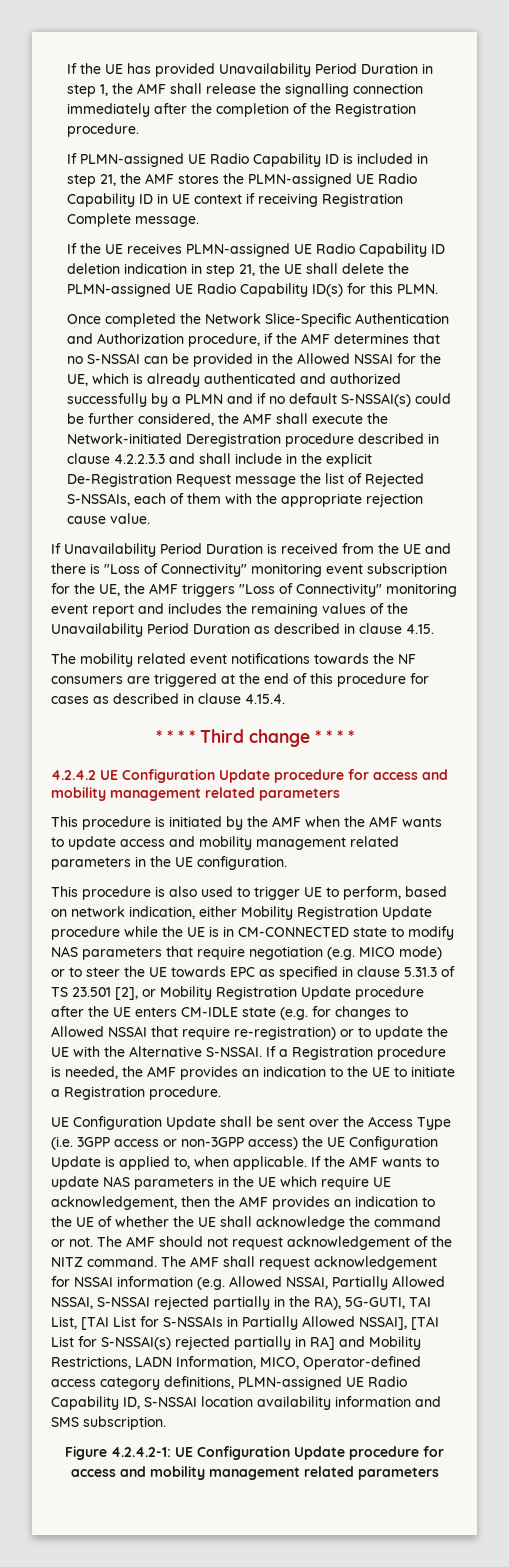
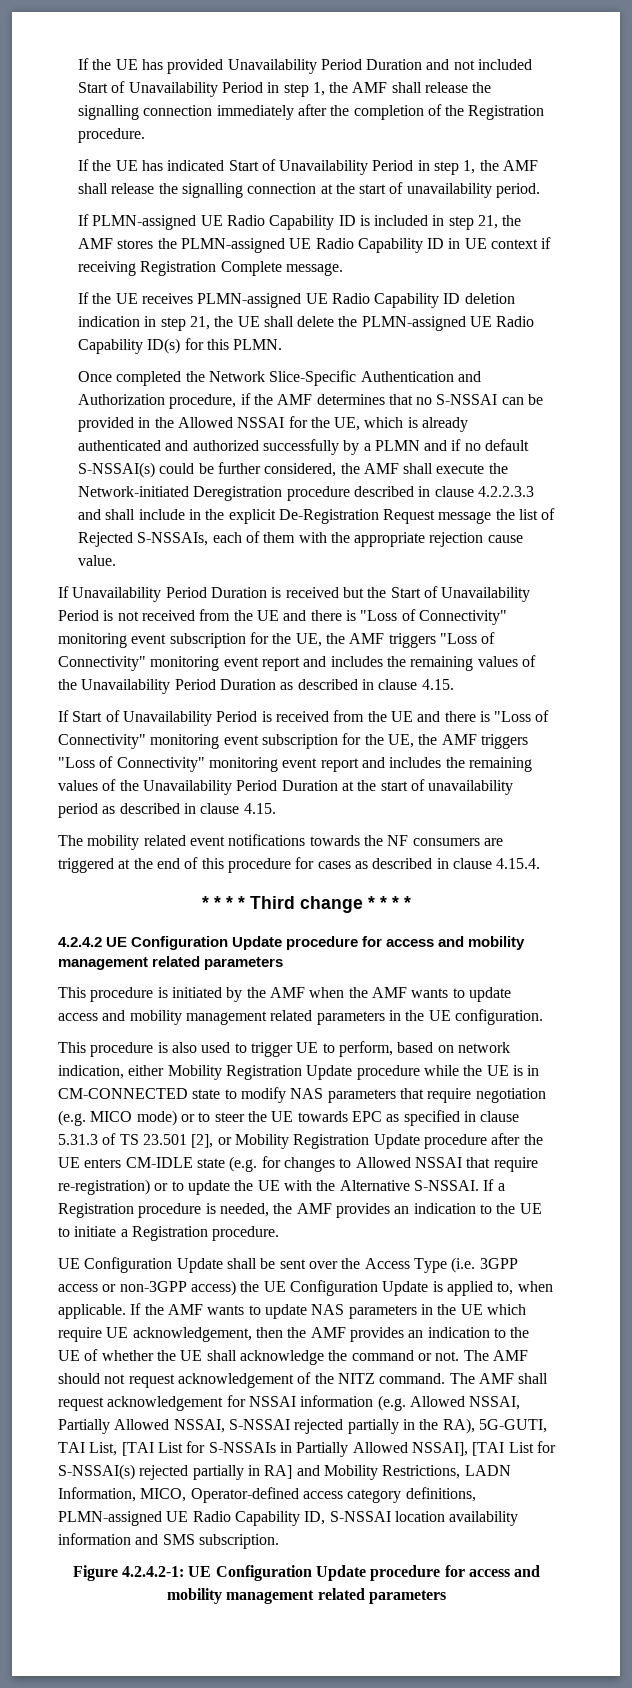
- If the UE has provided Unavailability Period Duration in step 1, the AMF shall release the signalling connection immediately after the completion of the Registration procedure.
+ If the UE has provided Unavailability Period Duration and not included Start of Unavailability Period in step 1, the AMF shall release the signalling connection immediately after the completion of the Registration procedure.
+ If the UE has indicated Start of Unavailability Period in step 1, the AMF shall release the signalling connection at the start of unavailability period.
- If Unavailability Period Duration is received from the UE and there is "Loss of Connectivity" monitoring event subscription for the UE, the AMF triggers "Loss of Connectivity" monitoring event report and includes the remaining values of the Unavailability Period Duration as described in clause 4.15.
+ If Unavailability Period Duration is received but the Start of Unavailability Period is not received from the UE and there is "Loss of Connectivity" monitoring event subscription for the UE, the AMF triggers "Loss of Connectivity" monitoring event report and includes the remaining values of the Unavailability Period Duration as described in clause 4.15.
+ If Start of Unavailability Period is received from the UE and there is "Loss of Connectivity" monitoring event subscription for the UE, the AMF triggers "Loss of Connectivity" monitoring event report and includes the remaining values of the Unavailability Period Duration at the start of unavailability period as described in clause 4.15.

